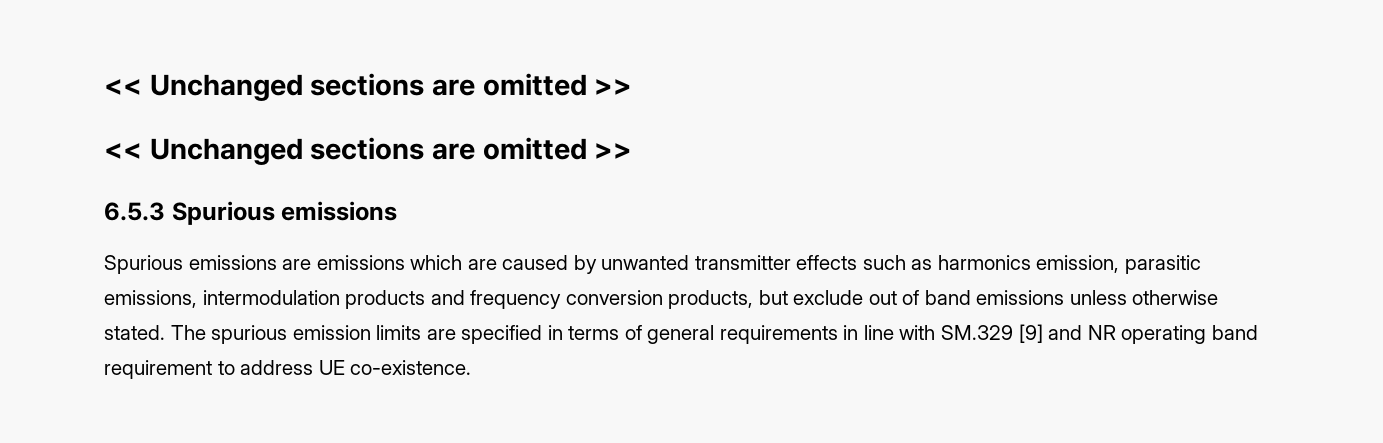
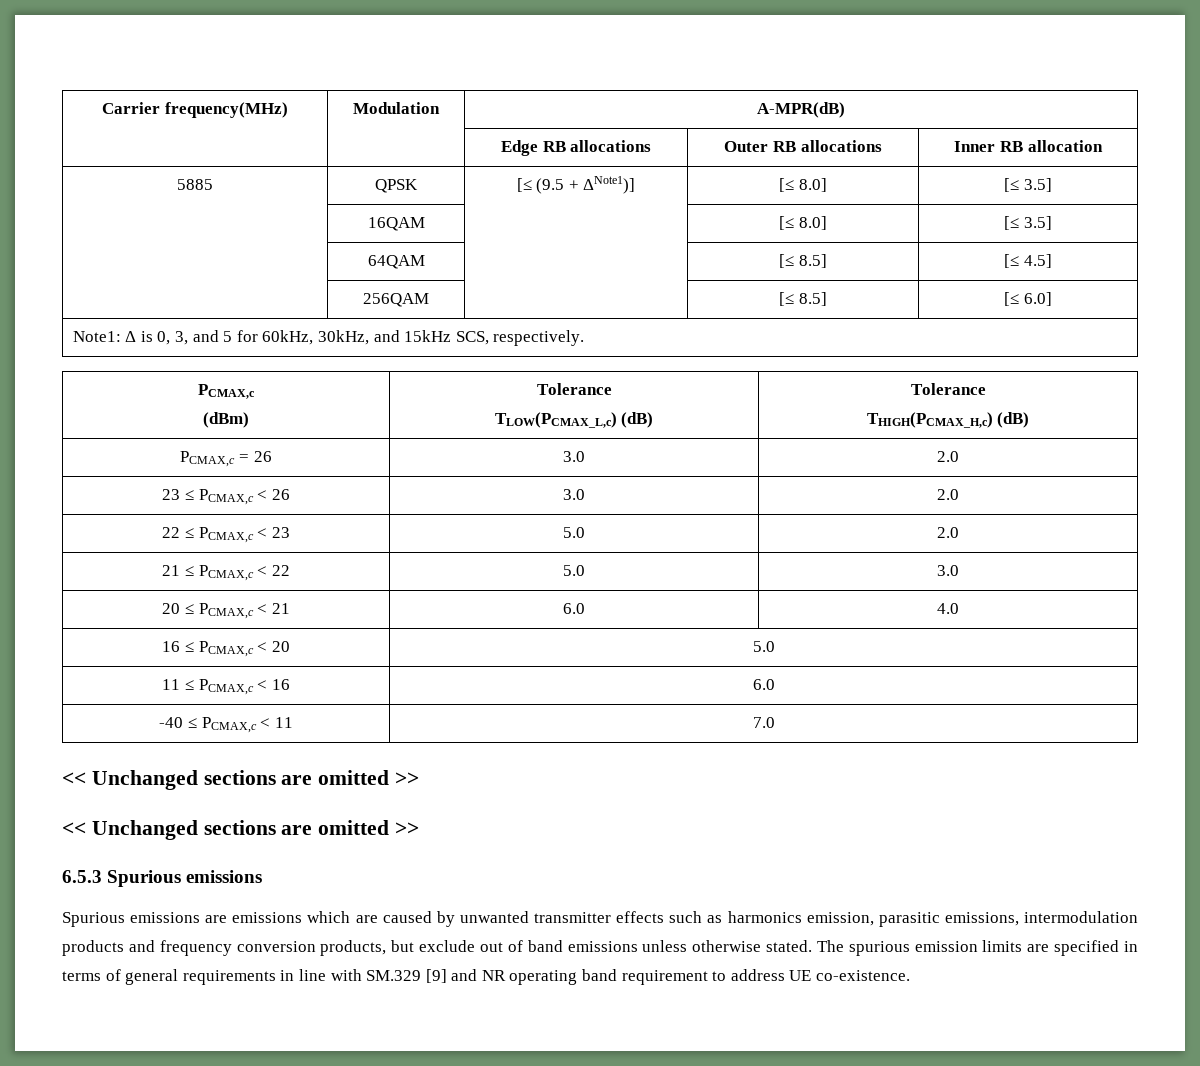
+ Carrier frequency(MHz) | Modulation | A-MPR(dB)
+ | | Edge RB allocations | Outer RB allocations | Inner RB allocation
+ 5885 | QPSK | [≤ (9.5 + ΔNote1)] | [≤ 8.0] | [≤ 3.5]
+ | 16QAM | | [≤ 8.0] | [≤ 3.5]
+ | 64QAM | | [≤ 8.5] | [≤ 4.5]
+ | 256QAM | | [≤ 8.5] | [≤ 6.0]
+ Note1: Δ is 0, 3, and 5 for 60kHz, 30kHz, and 15kHz SCS, respectively.
+ PCMAX,c
+ (dBm) | Tolerance
+ TLOW(PCMAX_L,c) (dB) | Tolerance
+ THIGH(PCMAX_H,c) (dB)
+ PCMAX,c = 26 | 3.0 | 2.0
+ 23 ≤ PCMAX,c < 26 | 3.0 | 2.0
+ 22 ≤ PCMAX,c < 23 | 5.0 | 2.0
+ 21 ≤ PCMAX,c < 22 | 5.0 | 3.0
+ 20 ≤ PCMAX,c < 21 | 6.0 | 4.0
+ 16 ≤ PCMAX,c < 20 | 5.0
+ 11 ≤ PCMAX,c < 16 | 6.0
+ -40 ≤ PCMAX,c < 11 | 7.0

